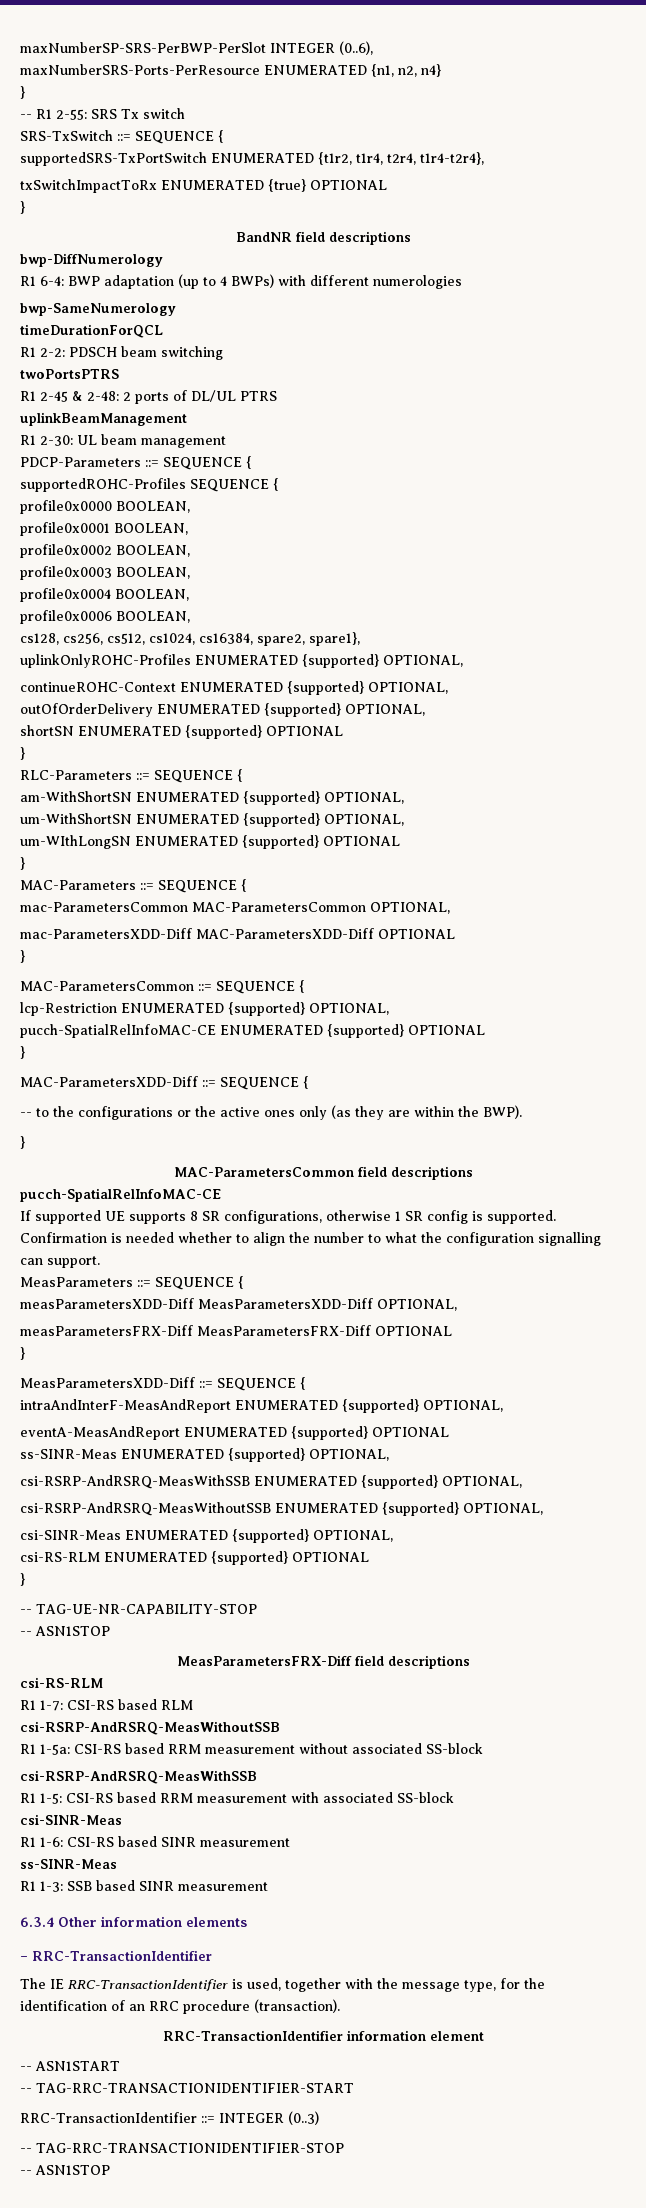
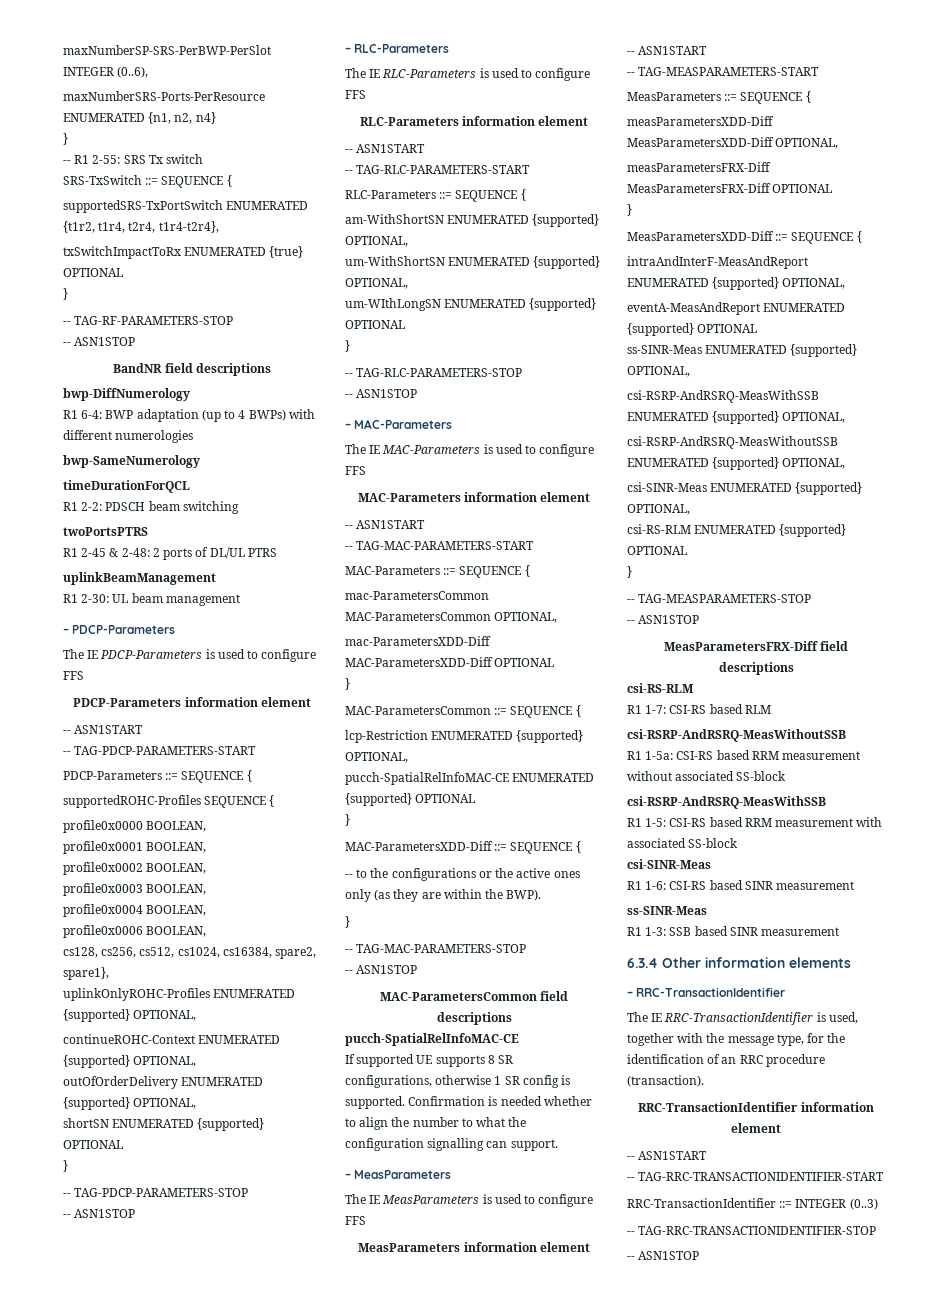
+ -- TAG-RF-PARAMETERS-STOP
+ -- ASN1STOP
+ – PDCP-Parameters
+ The IE PDCP-Parameters is used to configure FFS
+ PDCP-Parameters information element
+ -- ASN1START
+ -- TAG-PDCP-PARAMETERS-START
+ -- TAG-PDCP-PARAMETERS-STOP
+ -- ASN1STOP
+ – RLC-Parameters
+ The IE RLC-Parameters is used to configure FFS
+ RLC-Parameters information element
+ -- ASN1START
+ -- TAG-RLC-PARAMETERS-START
+ -- TAG-RLC-PARAMETERS-STOP
+ -- ASN1STOP
+ – MAC-Parameters
+ The IE MAC-Parameters is used to configure FFS
+ MAC-Parameters information element
+ -- ASN1START
+ -- TAG-MAC-PARAMETERS-START
+ -- TAG-MAC-PARAMETERS-STOP
+ -- ASN1STOP
+ – MeasParameters
+ The IE MeasParameters is used to configure FFS
+ MeasParameters information element
+ -- ASN1START
+ -- TAG-MEASPARAMETERS-START
- -- TAG-UE-NR-CAPABILITY-STOP
+ -- TAG-MEASPARAMETERS-STOP

